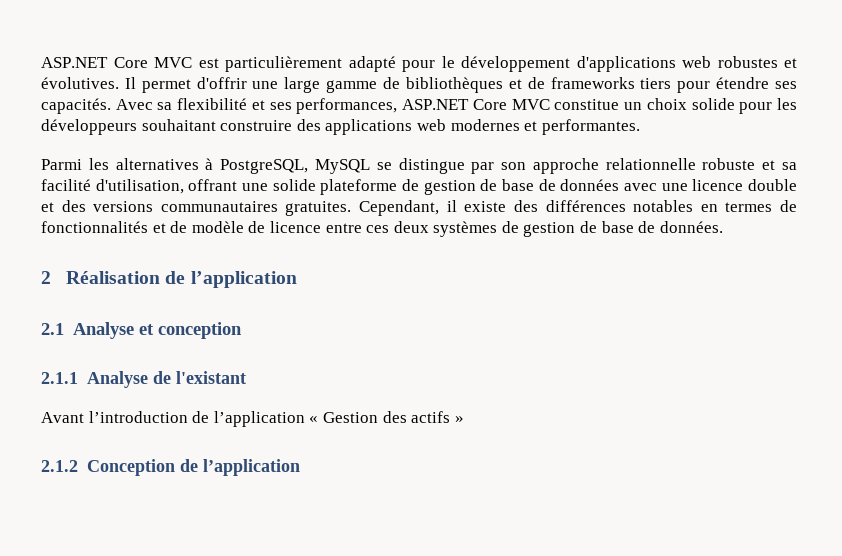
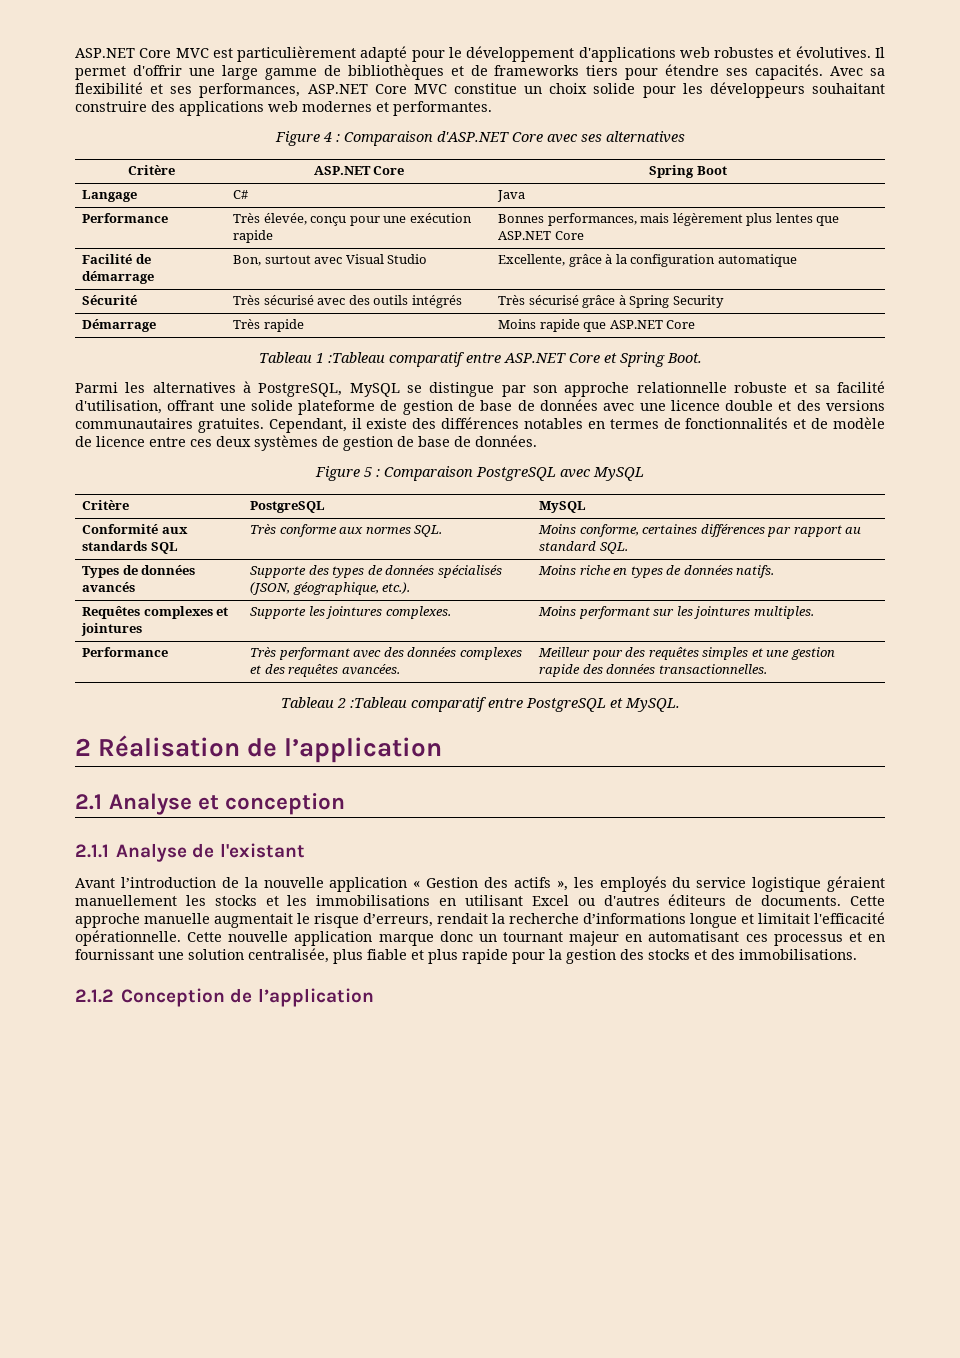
+ Figure 4 : Comparaison d'ASP.NET Core avec ses alternatives
+ Critère | ASP.NET Core | Spring Boot
+ Langage | C# | Java
+ Performance | Très élevée, conçu pour une exécution rapide | Bonnes performances, mais légèrement plus lentes que ASP.NET Core
+ Facilité de démarrage | Bon, surtout avec Visual Studio | Excellente, grâce à la configuration automatique
+ Sécurité | Très sécurisé avec des outils intégrés | Très sécurisé grâce à Spring Security
+ Démarrage | Très rapide | Moins rapide que ASP.NET Core
+ Tableau 1 :Tableau comparatif entre ASP.NET Core et Spring Boot.
+ Figure 5 : Comparaison PostgreSQL avec MySQL
+ Critère | PostgreSQL | MySQL
+ Conformité aux standards SQL | Très conforme aux normes SQL. | Moins conforme, certaines différences par rapport au standard SQL.
+ Types de données avancés | Supporte des types de données spécialisés (JSON, géographique, etc.). | Moins riche en types de données natifs.
+ Requêtes complexes et jointures | Supporte les jointures complexes. | Moins performant sur les jointures multiples.
+ Performance | Très performant avec des données complexes et des requêtes avancées. | Meilleur pour des requêtes simples et une gestion rapide des données transactionnelles.
+ Tableau 2 :Tableau comparatif entre PostgreSQL et MySQL.
- Avant l’introduction de l’application « Gestion des actifs »
+ Avant l’introduction de la nouvelle application « Gestion des actifs », les employés du service logistique géraient manuellement les stocks et les immobilisations en utilisant Excel ou d'autres éditeurs de documents. Cette approche manuelle augmentait le risque d’erreurs, rendait la recherche d’informations longue et limitait l'efficacité opérationnelle. Cette nouvelle application marque donc un tournant majeur en automatisant ces processus et en fournissant une solution centralisée, plus fiable et plus rapide pour la gestion des stocks et des immobilisations.

